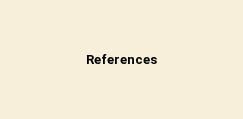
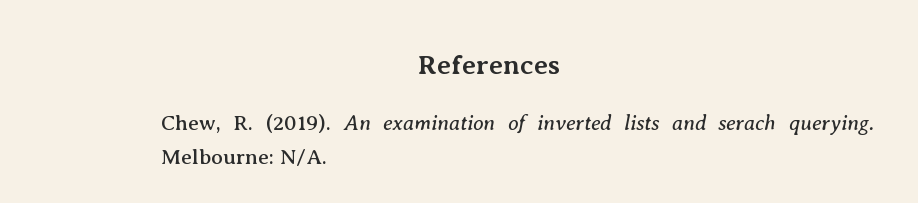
+ Chew, R. (2019). An examination of inverted lists and serach querying. Melbourne: N/A.

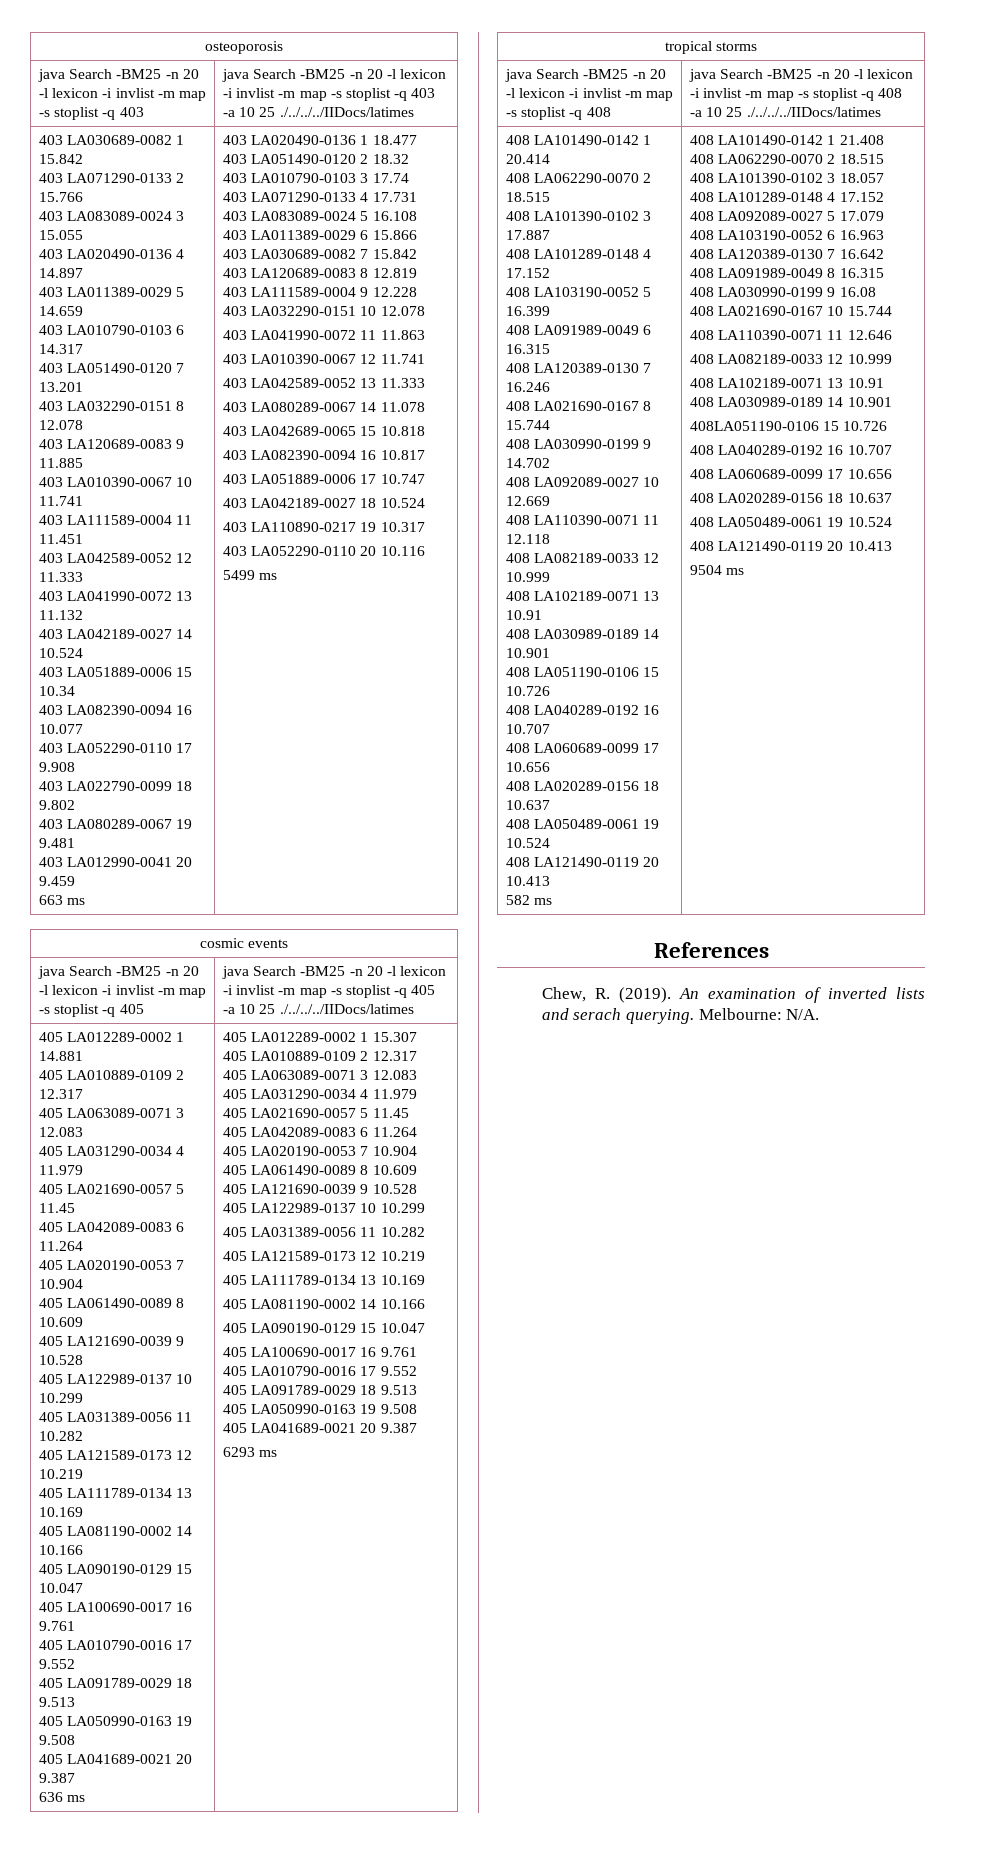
+ osteoporosis
+ java Search -BM25 -n 20 -l lexicon -i invlist -m map -s stoplist -q 403 | java Search -BM25 -n 20 -l lexicon -i invlist -m map -s stoplist -q 403 -a 10 25 ./../../../IIDocs/latimes
+ 403 LA030689-0082 1 15.842
+ 403 LA071290-0133 2 15.766
+ 403 LA083089-0024 3 15.055
+ 403 LA020490-0136 4 14.897
+ 403 LA011389-0029 5 14.659
+ 403 LA010790-0103 6 14.317
+ 403 LA051490-0120 7 13.201
+ 403 LA032290-0151 8 12.078
+ 403 LA120689-0083 9 11.885
+ 403 LA010390-0067 10 11.741
+ 403 LA111589-0004 11 11.451
+ 403 LA042589-0052 12 11.333
+ 403 LA041990-0072 13 11.132
+ 403 LA042189-0027 14 10.524
+ 403 LA051889-0006 15 10.34
+ 403 LA082390-0094 16 10.077
+ 403 LA052290-0110 17 9.908
+ 403 LA022790-0099 18 9.802
+ 403 LA080289-0067 19 9.481
+ 403 LA012990-0041 20 9.459
+ 663 ms | 403 LA020490-0136 1 18.477
+ 403 LA051490-0120 2 18.32
+ 403 LA010790-0103 3 17.74
+ 403 LA071290-0133 4 17.731
+ 403 LA083089-0024 5 16.108
+ 403 LA011389-0029 6 15.866
+ 403 LA030689-0082 7 15.842
+ 403 LA120689-0083 8 12.819
+ 403 LA111589-0004 9 12.228
+ 403 LA032290-0151 10 12.078
+ 403 LA041990-0072 11 11.863
+ 403 LA010390-0067 12 11.741
+ 403 LA042589-0052 13 11.333
+ 403 LA080289-0067 14 11.078
+ 403 LA042689-0065 15 10.818
+ 403 LA082390-0094 16 10.817
+ 403 LA051889-0006 17 10.747
+ 403 LA042189-0027 18 10.524
+ 403 LA110890-0217 19 10.317
+ 403 LA052290-0110 20 10.116
+ 5499 ms
+ cosmic events
+ java Search -BM25 -n 20 -l lexicon -i invlist -m map -s stoplist -q 405 | java Search -BM25 -n 20 -l lexicon -i invlist -m map -s stoplist -q 405 -a 10 25 ./../../../IIDocs/latimes
+ 405 LA012289-0002 1 14.881
+ 405 LA010889-0109 2 12.317
+ 405 LA063089-0071 3 12.083
+ 405 LA031290-0034 4 11.979
+ 405 LA021690-0057 5 11.45
+ 405 LA042089-0083 6 11.264
+ 405 LA020190-0053 7 10.904
+ 405 LA061490-0089 8 10.609
+ 405 LA121690-0039 9 10.528
+ 405 LA122989-0137 10 10.299
+ 405 LA031389-0056 11 10.282
+ 405 LA121589-0173 12 10.219
+ 405 LA111789-0134 13 10.169
+ 405 LA081190-0002 14 10.166
+ 405 LA090190-0129 15 10.047
+ 405 LA100690-0017 16 9.761
+ 405 LA010790-0016 17 9.552
+ 405 LA091789-0029 18 9.513
+ 405 LA050990-0163 19 9.508
+ 405 LA041689-0021 20 9.387
+ 636 ms | 405 LA012289-0002 1 15.307
+ 405 LA010889-0109 2 12.317
+ 405 LA063089-0071 3 12.083
+ 405 LA031290-0034 4 11.979
+ 405 LA021690-0057 5 11.45
+ 405 LA042089-0083 6 11.264
+ 405 LA020190-0053 7 10.904
+ 405 LA061490-0089 8 10.609
+ 405 LA121690-0039 9 10.528
+ 405 LA122989-0137 10 10.299
+ 405 LA031389-0056 11 10.282
+ 405 LA121589-0173 12 10.219
+ 405 LA111789-0134 13 10.169
+ 405 LA081190-0002 14 10.166
+ 405 LA090190-0129 15 10.047
+ 405 LA100690-0017 16 9.761
+ 405 LA010790-0016 17 9.552
+ 405 LA091789-0029 18 9.513
+ 405 LA050990-0163 19 9.508
+ 405 LA041689-0021 20 9.387
+ 6293 ms
+ tropical storms
+ java Search -BM25 -n 20 -l lexicon -i invlist -m map -s stoplist -q 408 | java Search -BM25 -n 20 -l lexicon -i invlist -m map -s stoplist -q 408 -a 10 25 ./../../../IIDocs/latimes
+ 408 LA101490-0142 1 20.414
+ 408 LA062290-0070 2 18.515
+ 408 LA101390-0102 3 17.887
+ 408 LA101289-0148 4 17.152
+ 408 LA103190-0052 5 16.399
+ 408 LA091989-0049 6 16.315
+ 408 LA120389-0130 7 16.246
+ 408 LA021690-0167 8 15.744
+ 408 LA030990-0199 9 14.702
+ 408 LA092089-0027 10 12.669
+ 408 LA110390-0071 11 12.118
+ 408 LA082189-0033 12 10.999
+ 408 LA102189-0071 13 10.91
+ 408 LA030989-0189 14 10.901
+ 408 LA051190-0106 15 10.726
+ 408 LA040289-0192 16 10.707
+ 408 LA060689-0099 17 10.656
+ 408 LA020289-0156 18 10.637
+ 408 LA050489-0061 19 10.524
+ 408 LA121490-0119 20 10.413
+ 582 ms | 408 LA101490-0142 1 21.408
+ 408 LA062290-0070 2 18.515
+ 408 LA101390-0102 3 18.057
+ 408 LA101289-0148 4 17.152
+ 408 LA092089-0027 5 17.079
+ 408 LA103190-0052 6 16.963
+ 408 LA120389-0130 7 16.642
+ 408 LA091989-0049 8 16.315
+ 408 LA030990-0199 9 16.08
+ 408 LA021690-0167 10 15.744
+ 408 LA110390-0071 11 12.646
+ 408 LA082189-0033 12 10.999
+ 408 LA102189-0071 13 10.91
+ 408 LA030989-0189 14 10.901
+ 408LA051190-0106 15 10.726
+ 408 LA040289-0192 16 10.707
+ 408 LA060689-0099 17 10.656
+ 408 LA020289-0156 18 10.637
+ 408 LA050489-0061 19 10.524
+ 408 LA121490-0119 20 10.413
+ 9504 ms

